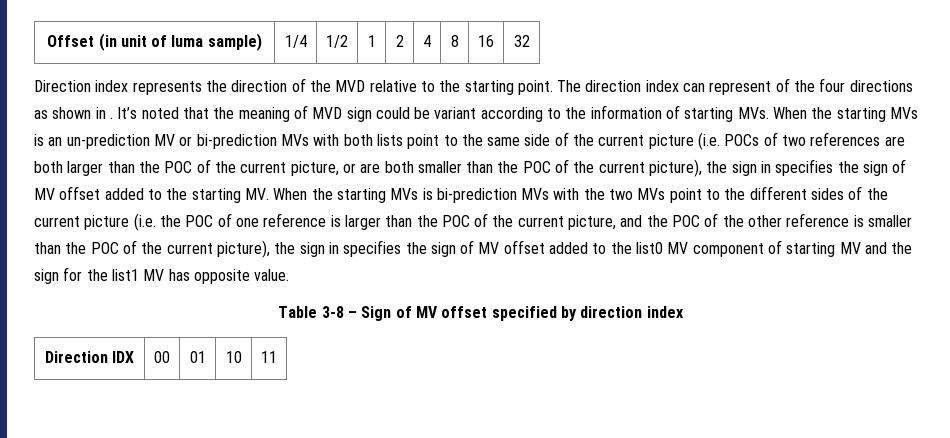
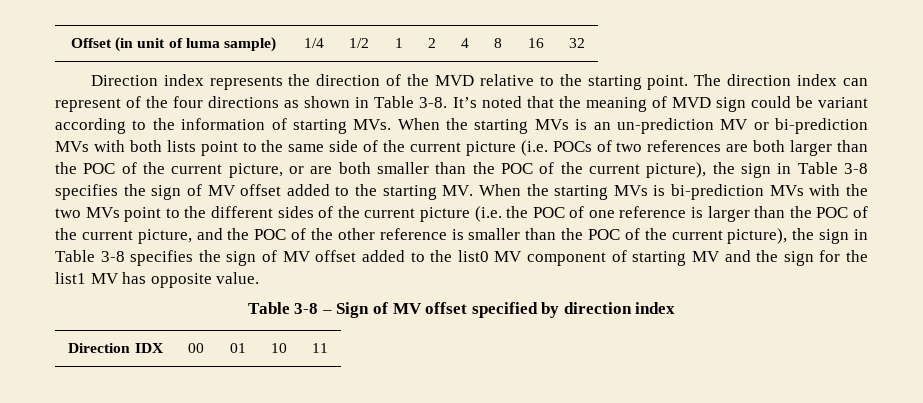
- The direction index can represent of the four directions as shown in .
+ The direction index can represent of the four directions as shown in Table 3-8.
- It’s noted that the meaning of MVD sign could be variant according to the information of starting MVs. When the starting MVs is an un-prediction MV or bi-prediction MVs with both lists point to the same side of the current picture (i.e. POCs of two references are both larger than the POC of the current picture, or are both smaller than the POC of the current picture), the sign in specifies the sign of MV offset added to the starting MV. When the starting MVs is bi-prediction MVs with the two MVs point to the different sides of the current picture (i.e. the POC of one reference is larger than the POC of the current picture, and the POC of the other reference is smaller than the POC of the current picture), the sign in specifies the sign of MV offset added to the list0 MV component of starting MV and the sign for the list1 MV has opposite value.
+ It’s noted that the meaning of MVD sign could be variant according to the information of starting MVs. When the starting MVs is an un-prediction MV or bi-prediction MVs with both lists point to the same side of the current picture (i.e. POCs of two references are both larger than the POC of the current picture, or are both smaller than the POC of the current picture), the sign in Table 3-8 specifies the sign of MV offset added to the starting MV. When the starting MVs is bi-prediction MVs with the two MVs point to the different sides of the current picture (i.e. the POC of one reference is larger than the POC of the current picture, and the POC of the other reference is smaller than the POC of the current picture), the sign in Table 3-8 specifies the sign of MV offset added to the list0 MV component of starting MV and the sign for the list1 MV has opposite value.

